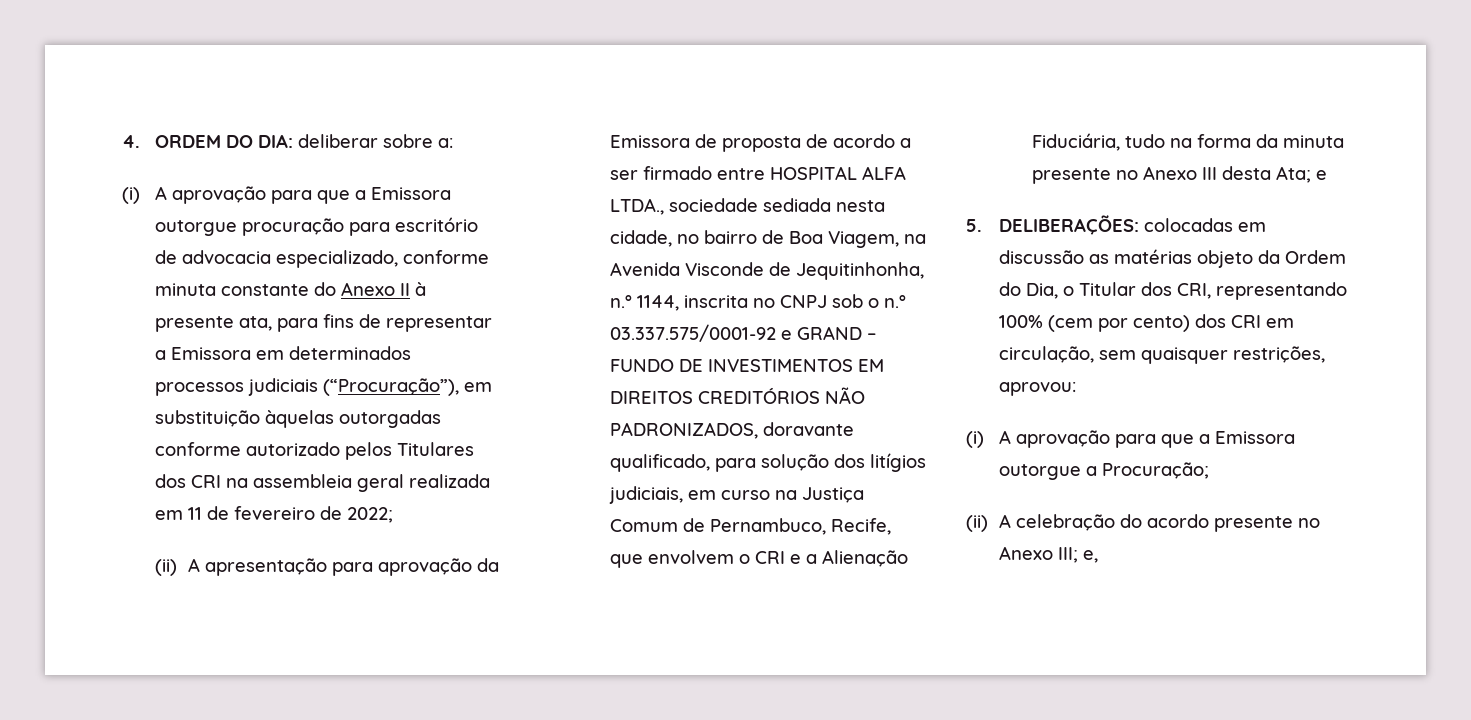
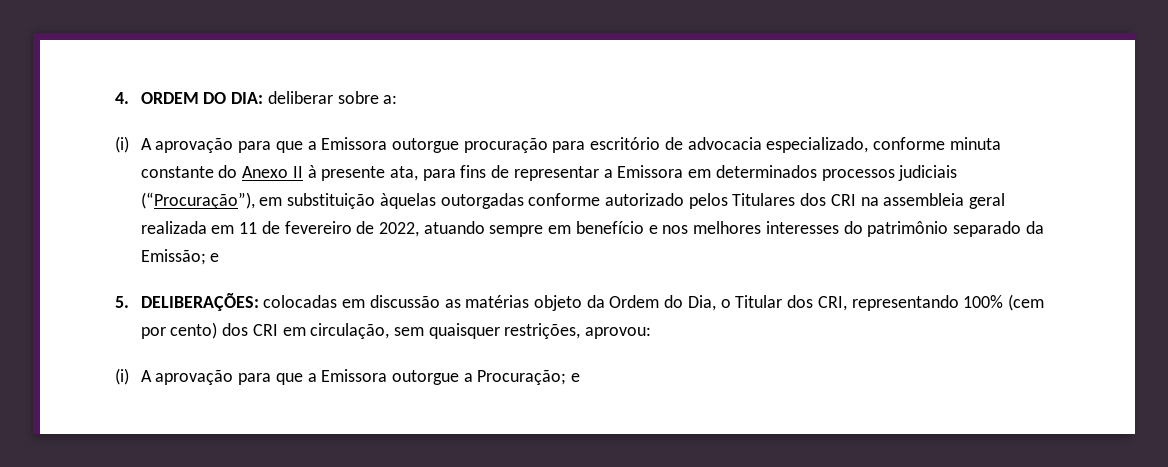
- (i) A aprovação para que a Emissora outorgue procuração para escritório de advocacia especializado, conforme minuta constante do Anexo II à presente ata, para fins de representar a Emissora em determinados processos judiciais (“Procuração”), em substituição àquelas outorgadas conforme autorizado pelos Titulares dos CRI na assembleia geral realizada em 11 de fevereiro de 2022;
- (ii) A apresentação para aprovação da Emissora de proposta de acordo a ser firmado entre HOSPITAL ALFA LTDA., sociedade sediada nesta cidade, no bairro de Boa Viagem, na Avenida Visconde de Jequitinhonha, n.° 1144, inscrita no CNPJ sob o n.° 03.337.575/0001-92 e GRAND – FUNDO DE INVESTIMENTOS EM DIREITOS CREDITÓRIOS NÃO PADRONIZADOS, doravante qualificado, para solução dos litígios judiciais, em curso na Justiça Comum de Pernambuco, Recife, que envolvem o CRI e a Alienação Fiduciária, tudo na forma da minuta presente no Anexo III desta Ata; e
+ (i) A aprovação para que a Emissora outorgue procuração para escritório de advocacia especializado, conforme minuta constante do Anexo II à presente ata, para fins de representar a Emissora em determinados processos judiciais (“Procuração”), em substituição àquelas outorgadas conforme autorizado pelos Titulares dos CRI na assembleia geral realizada em 11 de fevereiro de 2022, atuando sempre em benefício e nos melhores interesses do patrimônio separado da Emissão; e
- (i) A aprovação para que a Emissora outorgue a Procuração;
- (ii) A celebração do acordo presente no Anexo III; e,
+ (i) A aprovação para que a Emissora outorgue a Procuração; e

